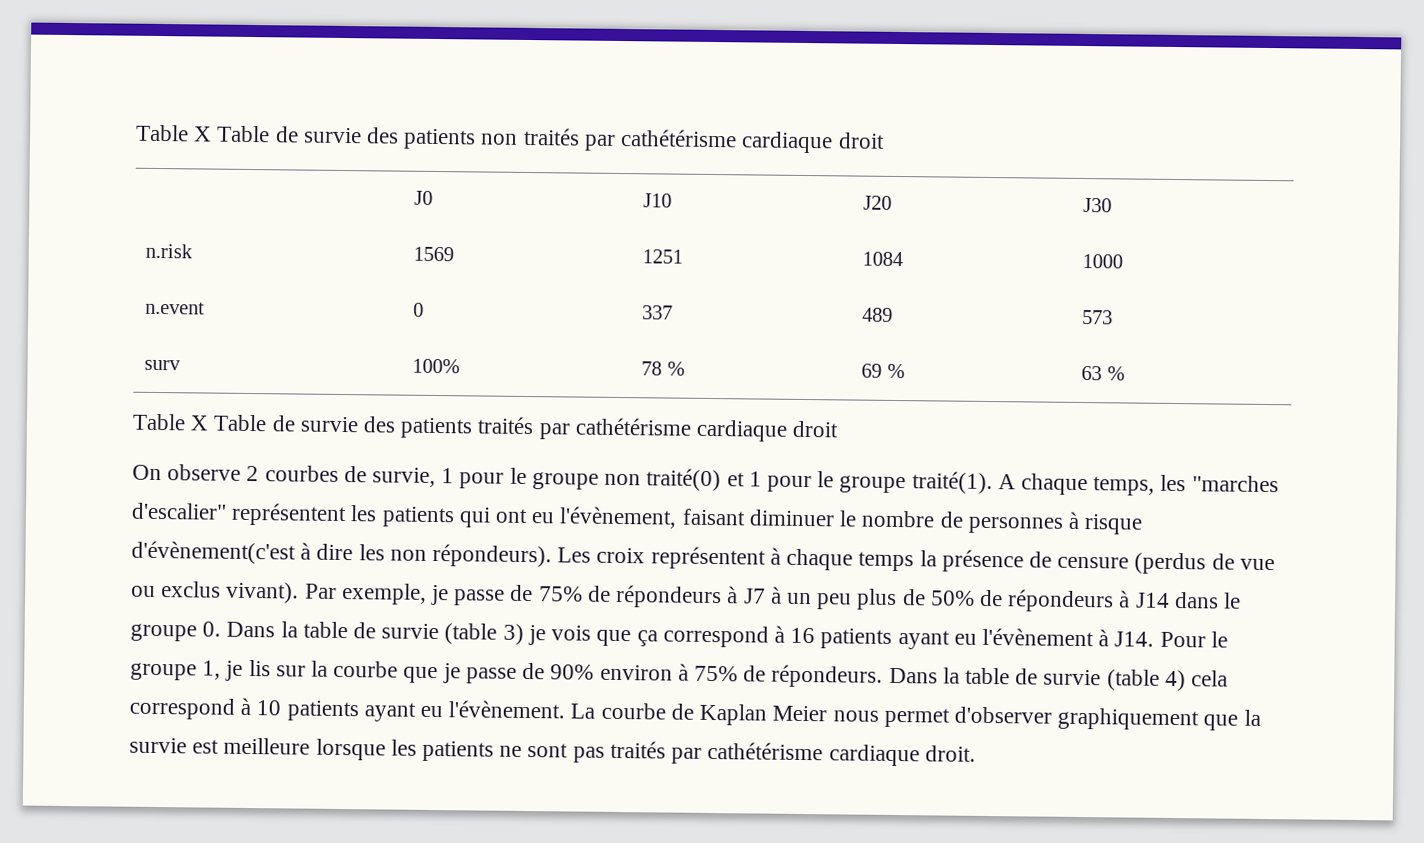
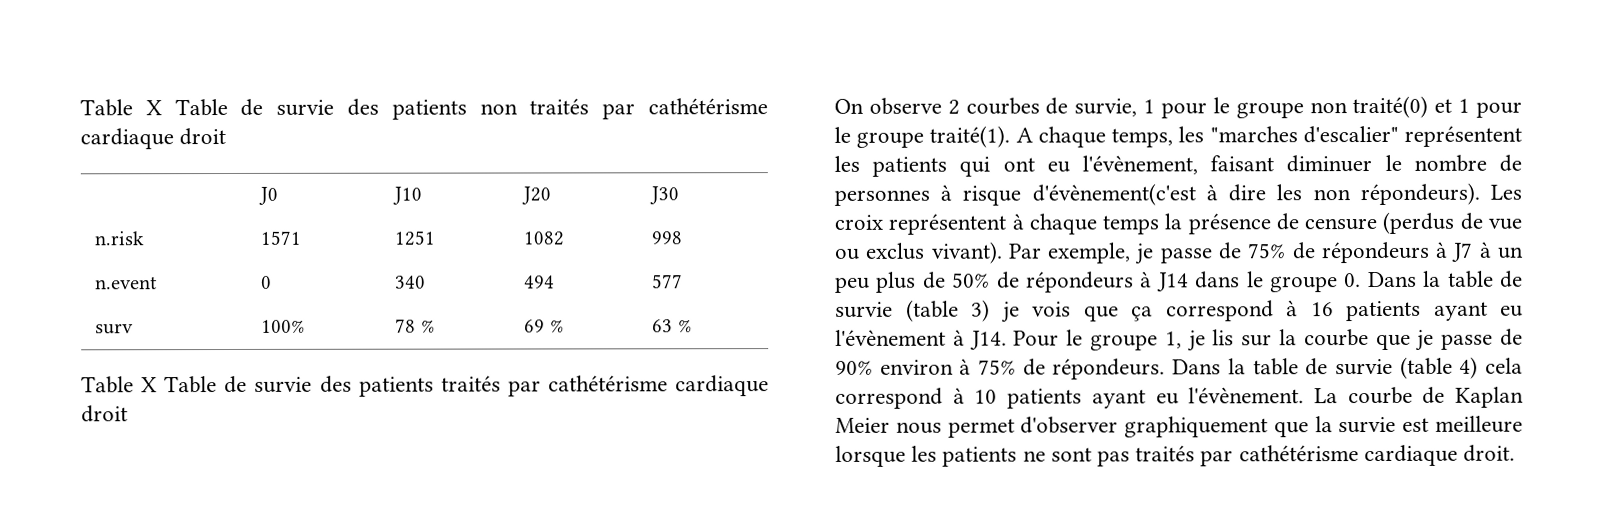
- n.risk | 1569 | 1251 | 1084 | 1000
+ n.risk | 1571 | 1251 | 1082 | 998
- n.event | 0 | 337 | 489 | 573
+ n.event | 0 | 340 | 494 | 577

